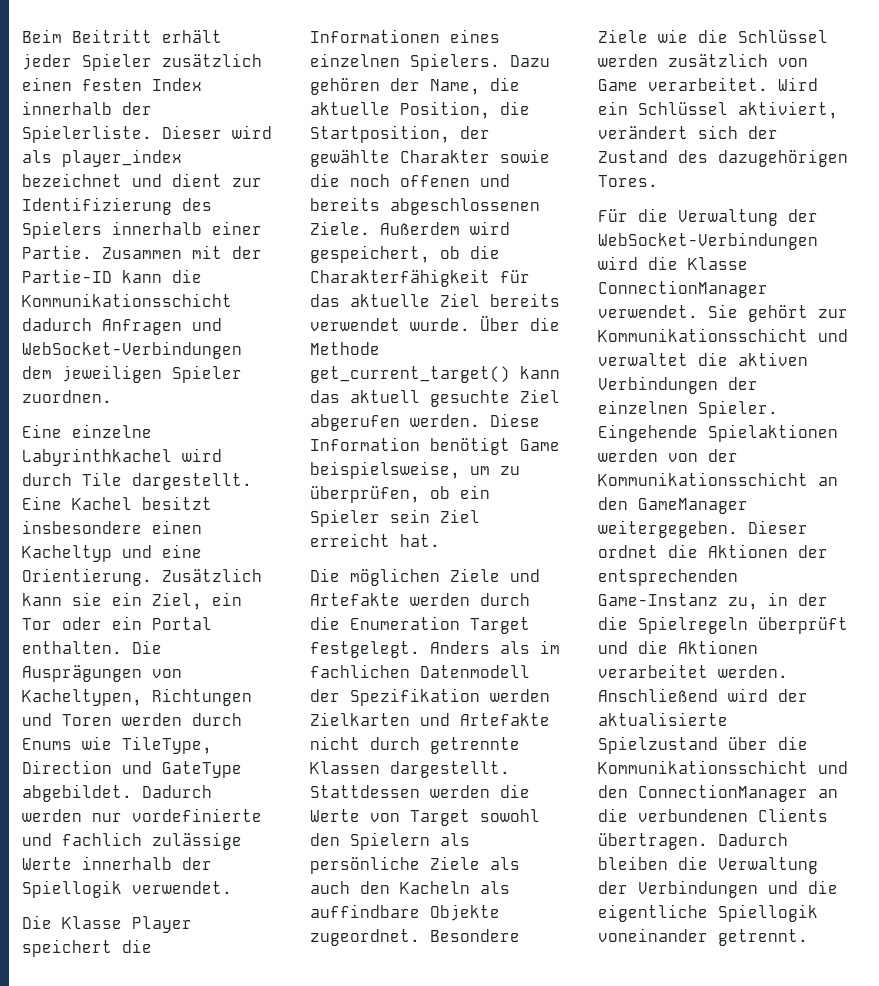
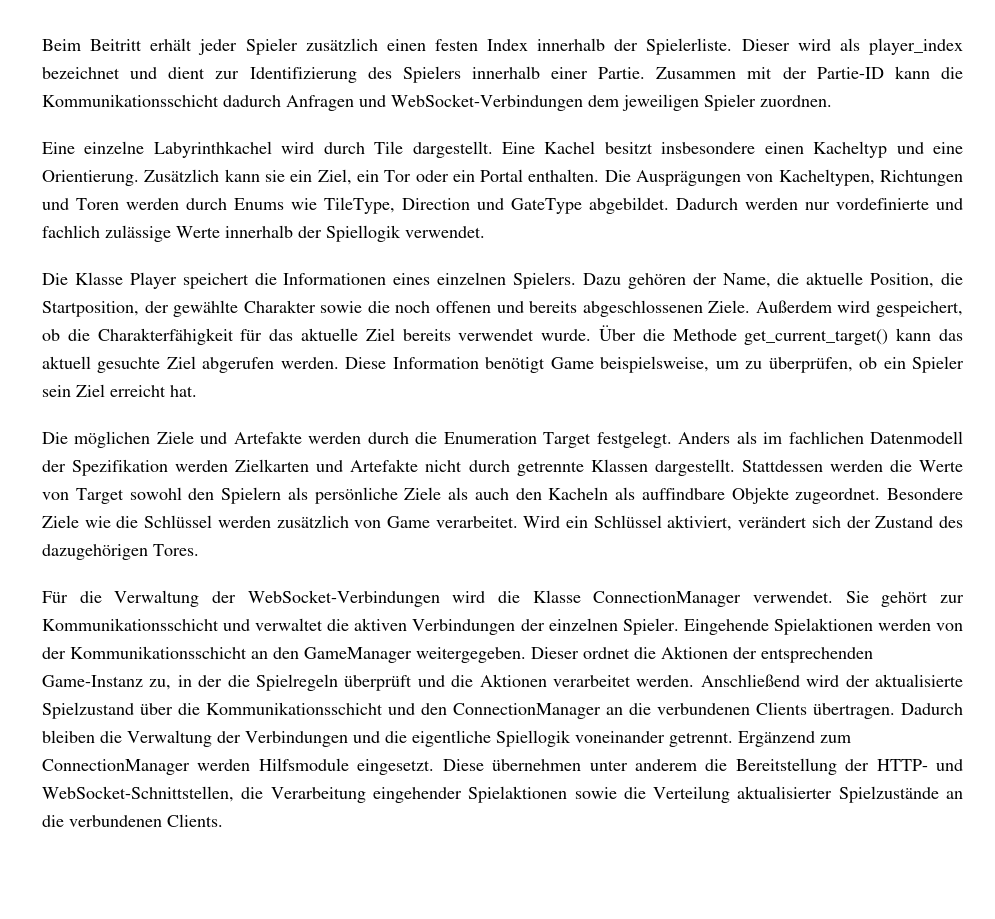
+ Ergänzend zum ConnectionManager werden Hilfsmodule eingesetzt. Diese übernehmen unter anderem die Bereitstellung der HTTP- und WebSocket-Schnittstellen, die Verarbeitung eingehender Spielaktionen sowie die Verteilung aktualisierter Spielzustände an die verbundenen Clients.

